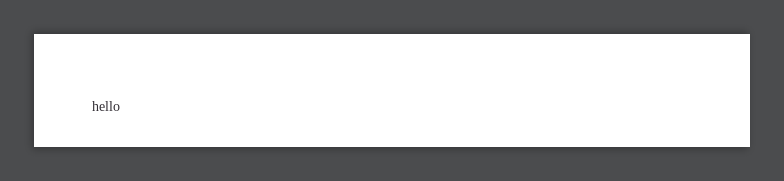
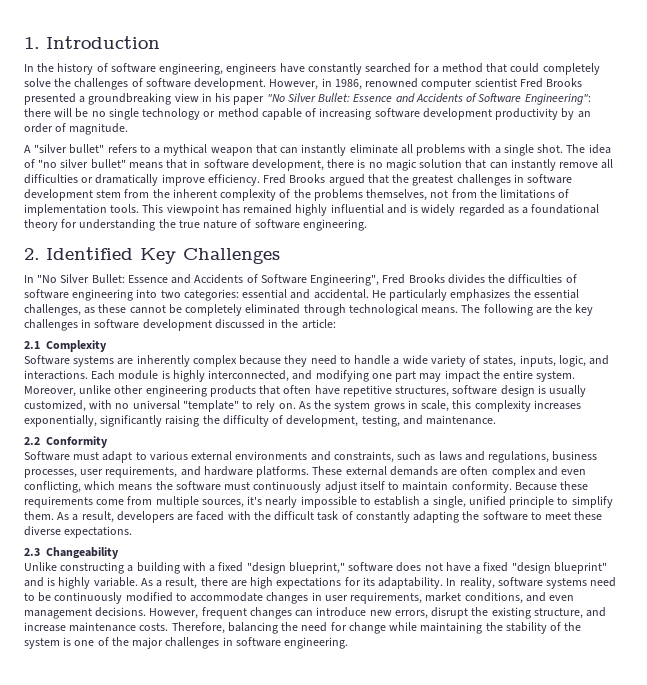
- hello
+ 1. Introduction
+ In the history of software engineering, engineers have constantly searched for a method that could completely solve the challenges of software development. However, in 1986, renowned computer scientist Fred Brooks presented a groundbreaking view in his paper "No Silver Bullet: Essence and Accidents of Software Engineering": there will be no single technology or method capable of increasing software development productivity by an order of magnitude.
+ A "silver bullet" refers to a mythical weapon that can instantly eliminate all problems with a single shot. The idea of "no silver bullet" means that in software development, there is no magic solution that can instantly remove all difficulties or dramatically improve efficiency. Fred Brooks argued that the greatest challenges in software development stem from the inherent complexity of the problems themselves, not from the limitations of implementation tools. This viewpoint has remained highly influential and is widely regarded as a foundational theory for understanding the true nature of software engineering.
+ 2. Identified Key Challenges
+ In "No Silver Bullet: Essence and Accidents of Software Engineering", Fred Brooks divides the difficulties of software engineering into two categories: essential and accidental. He particularly emphasizes the essential challenges, as these cannot be completely eliminated through technological means. The following are the key challenges in software development discussed in the article:
+ 2.1 Complexity
+ Software systems are inherently complex because they need to handle a wide variety of states, inputs, logic, and interactions. Each module is highly interconnected, and modifying one part may impact the entire system. Moreover, unlike other engineering products that often have repetitive structures, software design is usually customized, with no universal "template" to rely on. As the system grows in scale, this complexity increases exponentially, significantly raising the difficulty of development, testing, and maintenance.
+ 2.2 Conformity
+ Software must adapt to various external environments and constraints, such as laws and regulations, business processes, user requirements, and hardware platforms. These external demands are often complex and even conflicting, which means the software must continuously adjust itself to maintain conformity. Because these requirements come from multiple sources, it's nearly impossible to establish a single, unified principle to simplify them. As a result, developers are faced with the difficult task of constantly adapting the software to meet these diverse expectations.
+ 2.3 Changeability
+ Unlike constructing a building with a fixed "design blueprint," software does not have a fixed "design blueprint" and is highly variable. As a result, there are high expectations for its adaptability. In reality, software systems need to be continuously modified to accommodate changes in user requirements, market conditions, and even management decisions. However, frequent changes can introduce new errors, disrupt the existing structure, and increase maintenance costs. Therefore, balancing the need for change while maintaining the stability of the system is one of the major challenges in software engineering.

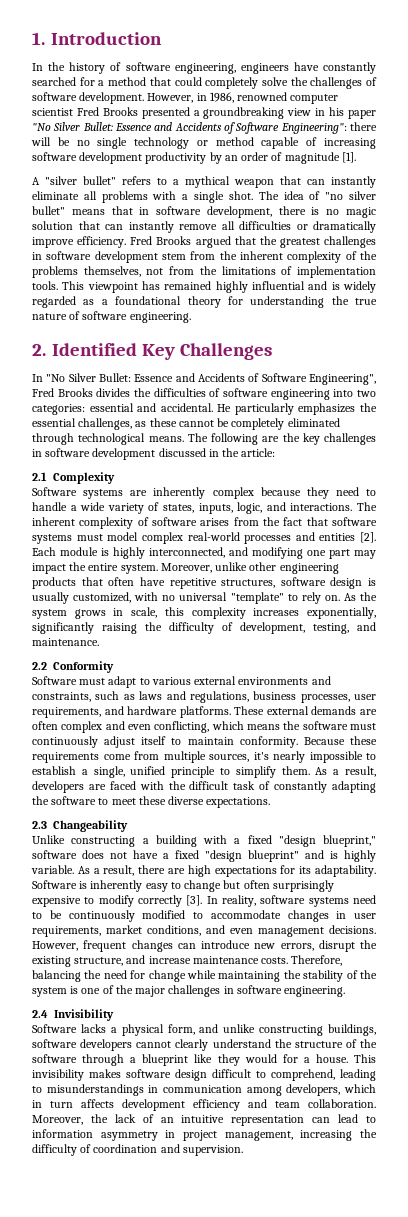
- However, in 1986, renowned computer scientist Fred Brooks presented a groundbreaking view in his paper "No Silver Bullet: Essence and Accidents of Software Engineering": there will be no single technology or method capable of increasing software development productivity by an order of magnitude.
+ However, in 1986, renowned computer scientist Fred Brooks presented a groundbreaking view in his paper "No Silver Bullet: Essence and Accidents of Software Engineering": there will be no single technology or method capable of increasing software development productivity by an order of magnitude [1].
+ The inherent complexity of software arises from the fact that software systems must model complex real-world processes and entities [2].
+ Software is inherently easy to change but often surprisingly expensive to modify correctly [3].
+ 2.4 Invisibility
+ Software lacks a physical form, and unlike constructing buildings, software developers cannot clearly understand the structure of the software through a blueprint like they would for a house. This invisibility makes software design difficult to comprehend, leading to misunderstandings in communication among developers, which in turn affects development efficiency and team collaboration. Moreover, the lack of an intuitive representation can lead to information asymmetry in project management, increasing the difficulty of coordination and supervision.

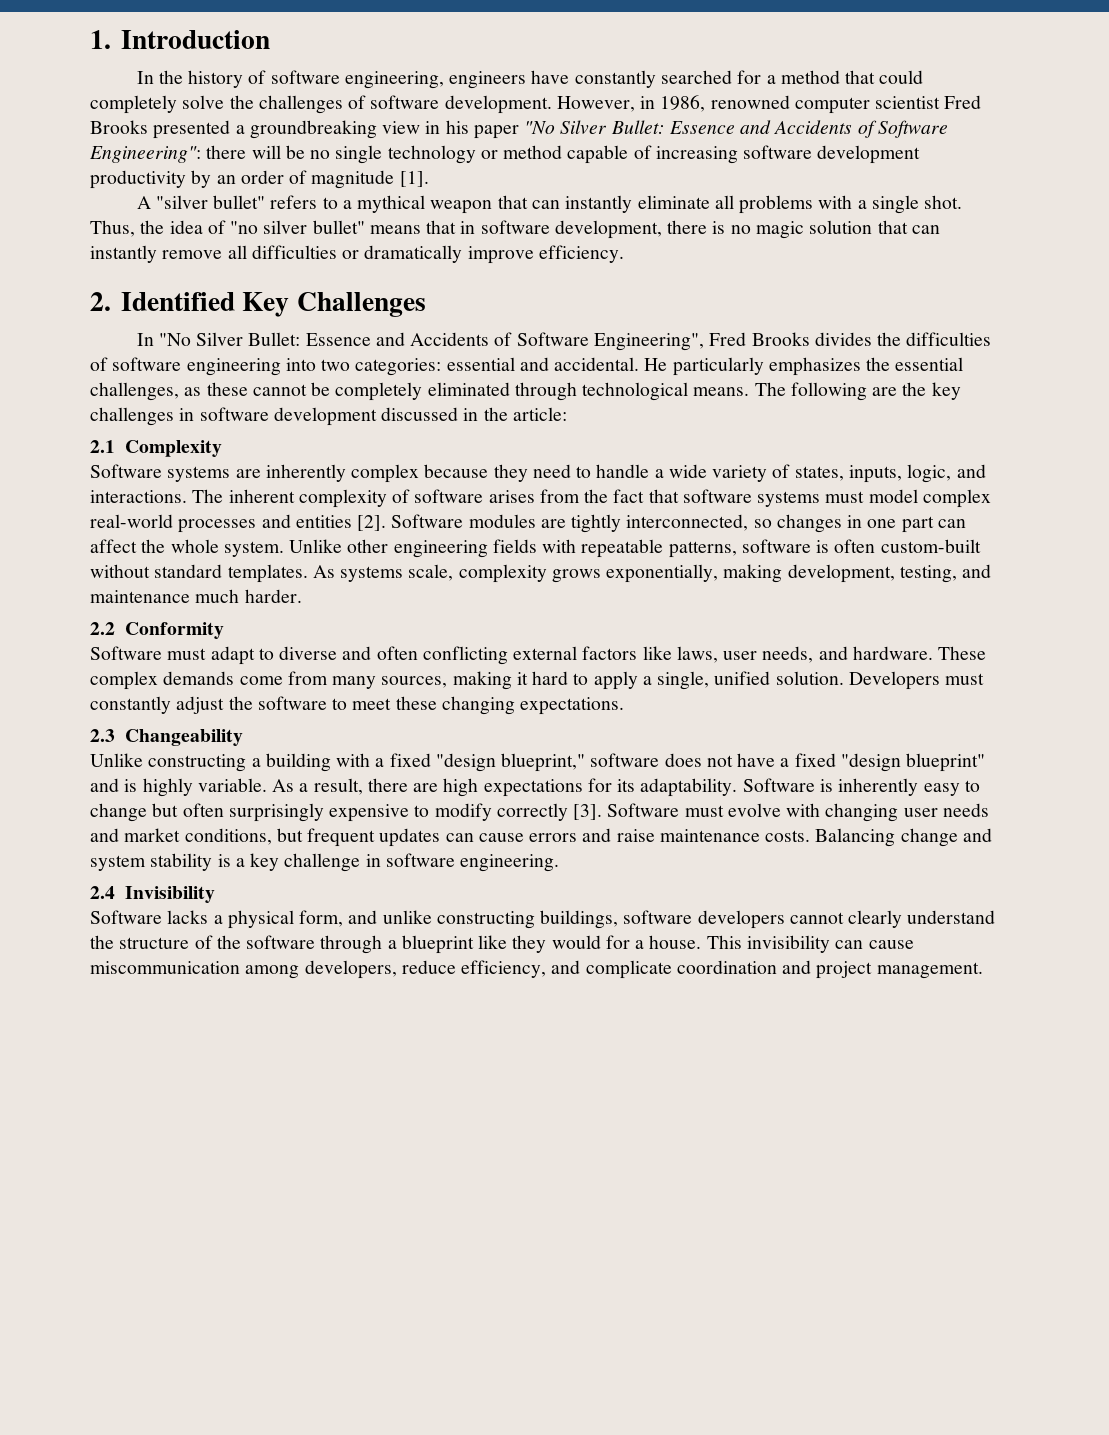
- The idea of "no silver bullet" means that in software development, there is no magic solution that can instantly remove all difficulties or dramatically improve efficiency. Fred Brooks argued that the greatest challenges in software development stem from the inherent complexity of the problems themselves, not from the limitations of implementation tools. This viewpoint has remained highly influential and is widely regarded as a foundational theory for understanding the true nature of software engineering.
+ Thus, the idea of "no silver bullet" means that in software development, there is no magic solution that can instantly remove all difficulties or dramatically improve efficiency.
- Each module is highly interconnected, and modifying one part may impact the entire system. Moreover, unlike other engineering products that often have repetitive structures, software design is usually customized, with no universal "template" to rely on. As the system grows in scale, this complexity increases exponentially, significantly raising the difficulty of development, testing, and maintenance.
+ Software modules are tightly interconnected, so changes in one part can affect the whole system. Unlike other engineering fields with repeatable patterns, software is often custom-built without standard templates. As systems scale, complexity grows exponentially, making development, testing, and maintenance much harder.
- Software must adapt to various external environments and constraints, such as laws and regulations, business processes, user requirements, and hardware platforms. These external demands are often complex and even conflicting, which means the software must continuously adjust itself to maintain conformity. Because these requirements come from multiple sources, it's nearly impossible to establish a single, unified principle to simplify them. As a result, developers are faced with the difficult task of constantly adapting the software to meet these diverse expectations.
+ Software must adapt to diverse and often conflicting external factors like laws, user needs, and hardware. These complex demands come from many sources, making it hard to apply a single, unified solution. Developers must constantly adjust the software to meet these changing expectations.
- In reality, software systems need to be continuously modified to accommodate changes in user requirements, market conditions, and even management decisions. However, frequent changes can introduce new errors, disrupt the existing structure, and increase maintenance costs. Therefore, balancing the need for change while maintaining the stability of the system is one of the major challenges in software engineering.
+ Software must evolve with changing user needs and market conditions, but frequent updates can cause errors and raise maintenance costs. Balancing change and system stability is a key challenge in software engineering.
- This invisibility makes software design difficult to comprehend, leading to misunderstandings in communication among developers, which in turn affects development efficiency and team collaboration. Moreover, the lack of an intuitive representation can lead to information asymmetry in project management, increasing the difficulty of coordination and supervision.
+ This invisibility can cause miscommunication among developers, reduce efficiency, and complicate coordination and project management.

